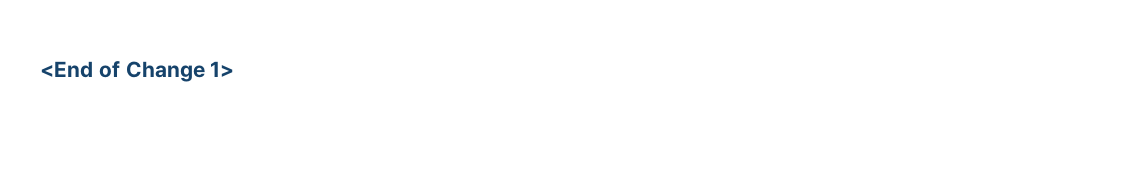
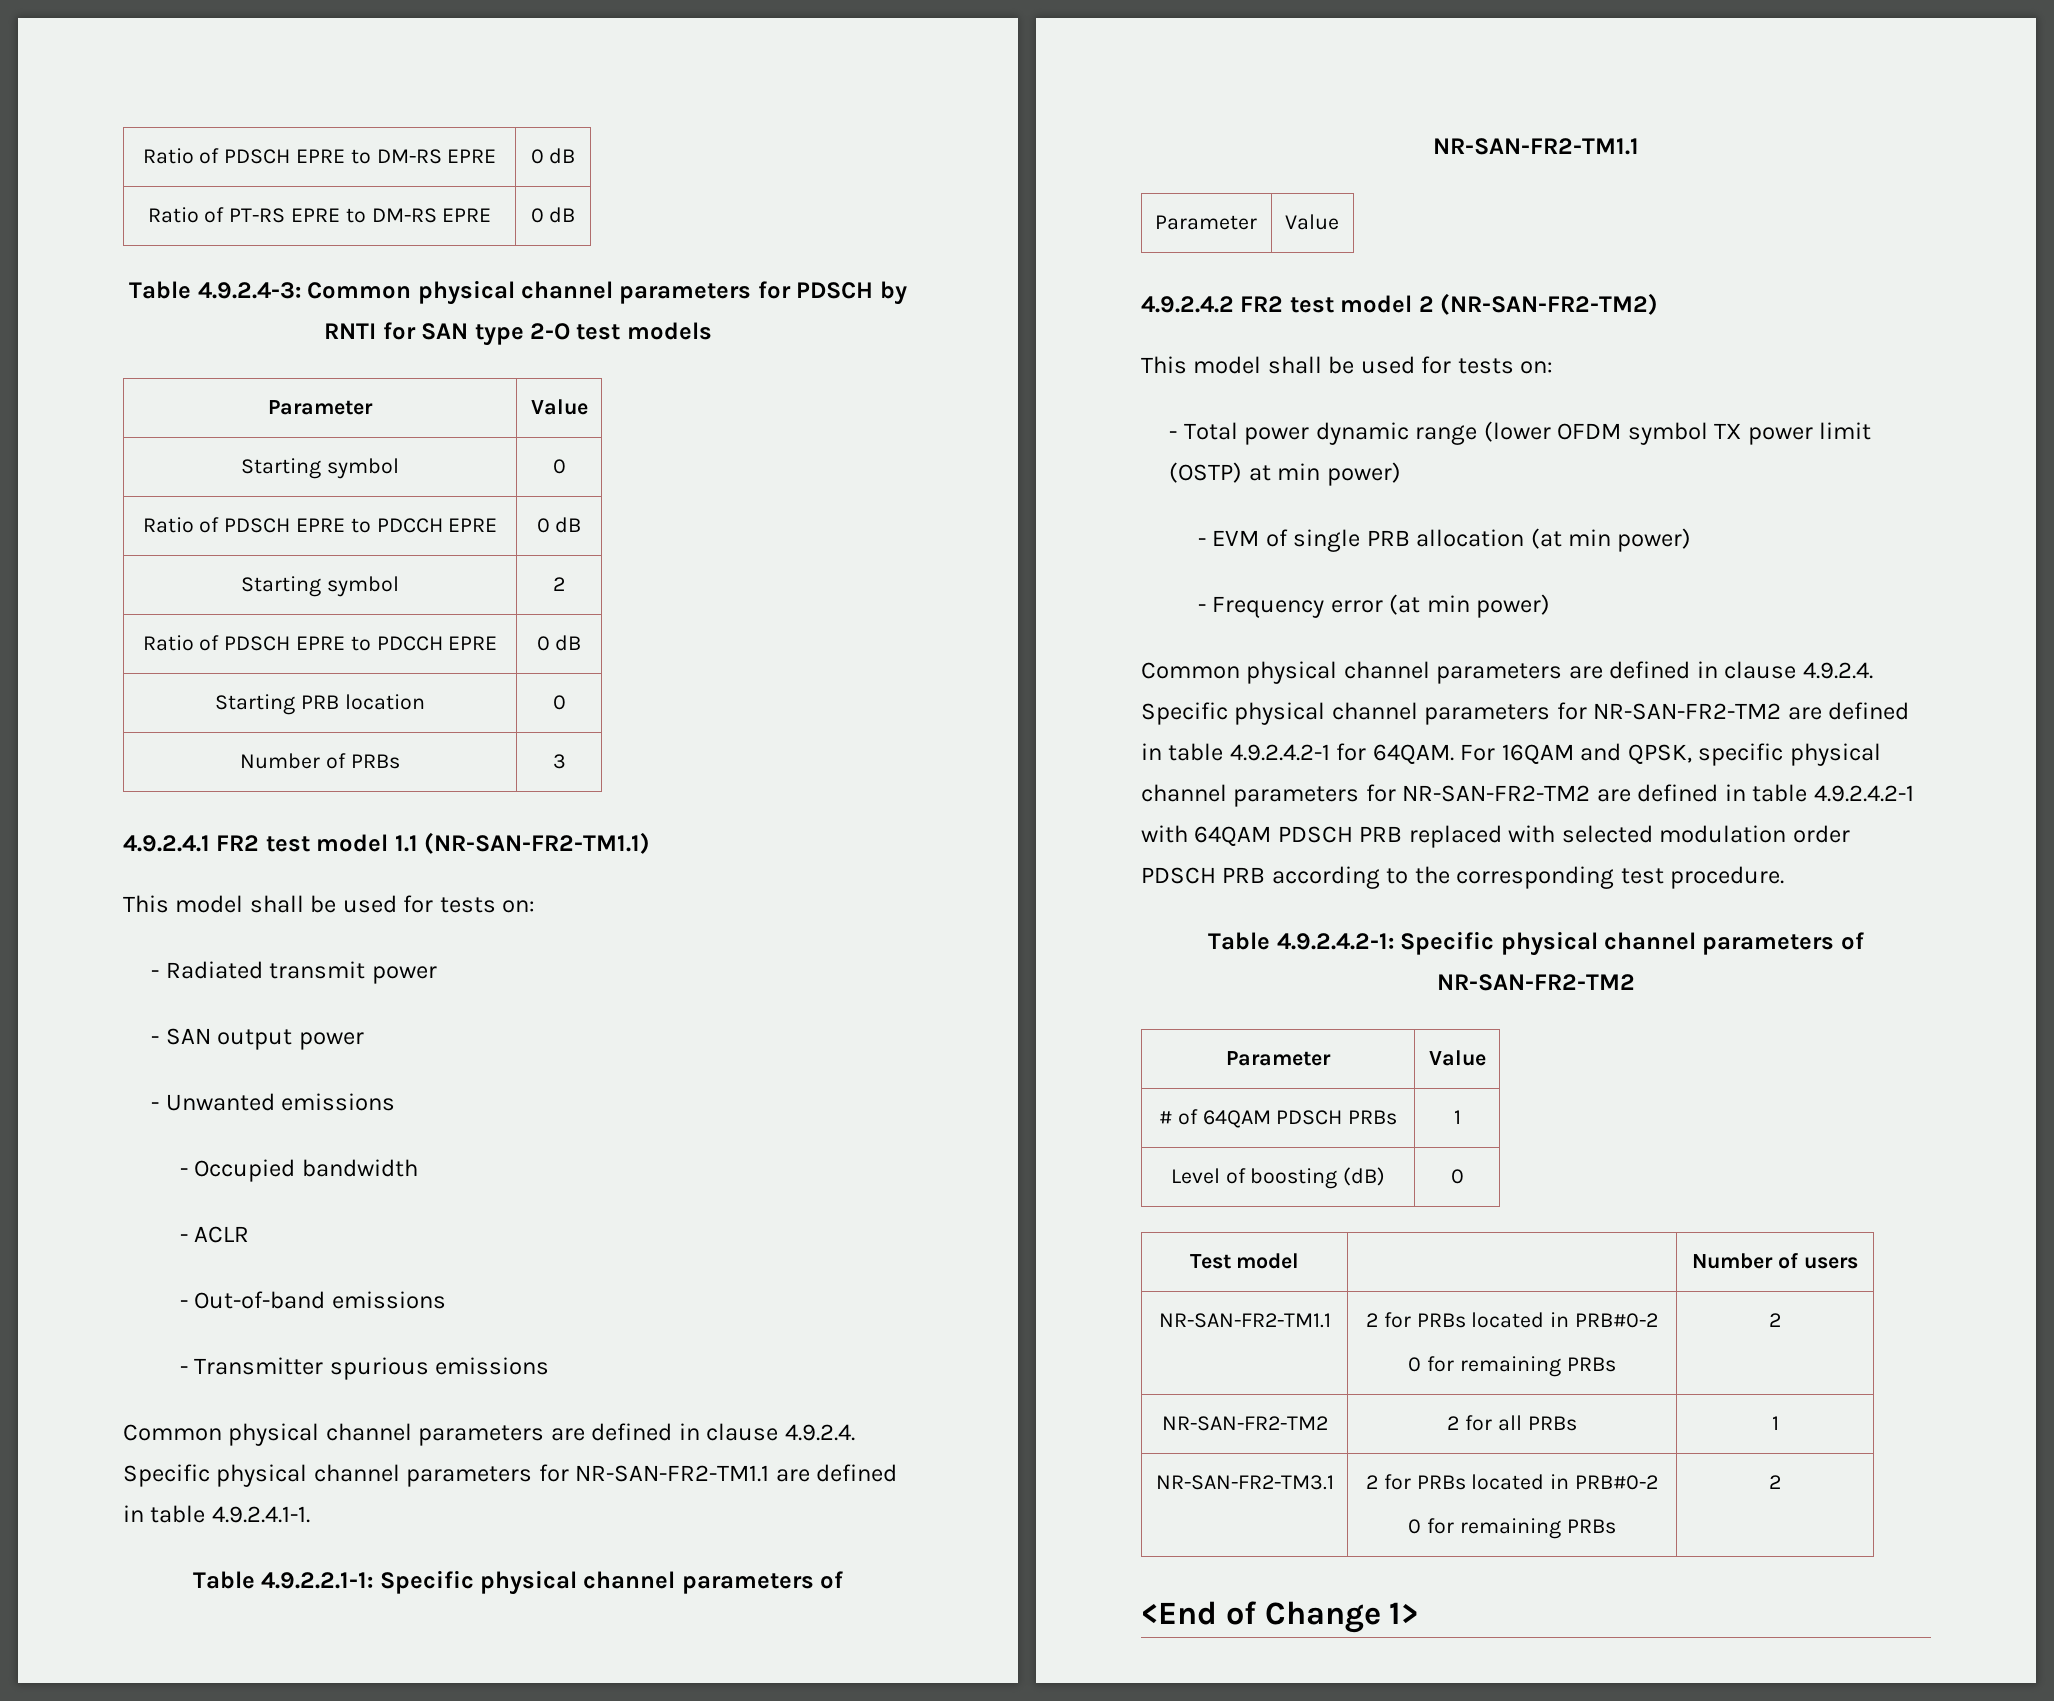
+ Ratio of PDSCH EPRE to DM-RS EPRE | 0 dB
+ Ratio of PT-RS EPRE to DM-RS EPRE | 0 dB
+ Table 4.9.2.4-3: Common physical channel parameters for PDSCH by RNTI for SAN type 2-O test models
+ Parameter | Value
+ Starting symbol | 0
+ Ratio of PDSCH EPRE to PDCCH EPRE | 0 dB
+ Starting symbol | 2
+ Ratio of PDSCH EPRE to PDCCH EPRE | 0 dB
+ Starting PRB location | 0
+ Number of PRBs | 3
+ 4.9.2.4.1 FR2 test model 1.1 (NR-SAN-FR2-TM1.1)
+ This model shall be used for tests on:
+ - Radiated transmit power
+ - SAN output power
+ - Unwanted emissions
+ - Occupied bandwidth
+ - ACLR
+ - Out-of-band emissions
+ - Transmitter spurious emissions
+ Common physical channel parameters are defined in clause 4.9.2.4. Specific physical channel parameters for NR-SAN-FR2-TM1.1 are defined in table 4.9.2.4.1-1.
+ Table 4.9.2.2.1-1: Specific physical channel parameters of NR-SAN-FR2-TM1.1
+ Parameter | Value
+ 4.9.2.4.2 FR2 test model 2 (NR-SAN-FR2-TM2)
+ This model shall be used for tests on:
+ - Total power dynamic range (lower OFDM symbol TX power limit (OSTP) at min power)
+ - EVM of single PRB allocation (at min power)
+ - Frequency error (at min power)
+ Common physical channel parameters are defined in clause 4.9.2.4. Specific physical channel parameters for NR-SAN-FR2-TM2 are defined in table 4.9.2.4.2-1 for 64QAM. For 16QAM and QPSK, specific physical channel parameters for NR-SAN-FR2-TM2 are defined in table 4.9.2.4.2-1 with 64QAM PDSCH PRB replaced with selected modulation order PDSCH PRB according to the corresponding test procedure.
+ Table 4.9.2.4.2-1: Specific physical channel parameters of NR-SAN-FR2-TM2
+ Parameter | Value
+ # of 64QAM PDSCH PRBs | 1
+ Level of boosting (dB) | 0
+ Test model | | Number of users
+ NR-SAN-FR2-TM1.1 | 2 for PRBs located in PRB#0-2
+ 0 for remaining PRBs | 2
+ NR-SAN-FR2-TM2 | 2 for all PRBs | 1
+ NR-SAN-FR2-TM3.1 | 2 for PRBs located in PRB#0-2
+ 0 for remaining PRBs | 2

